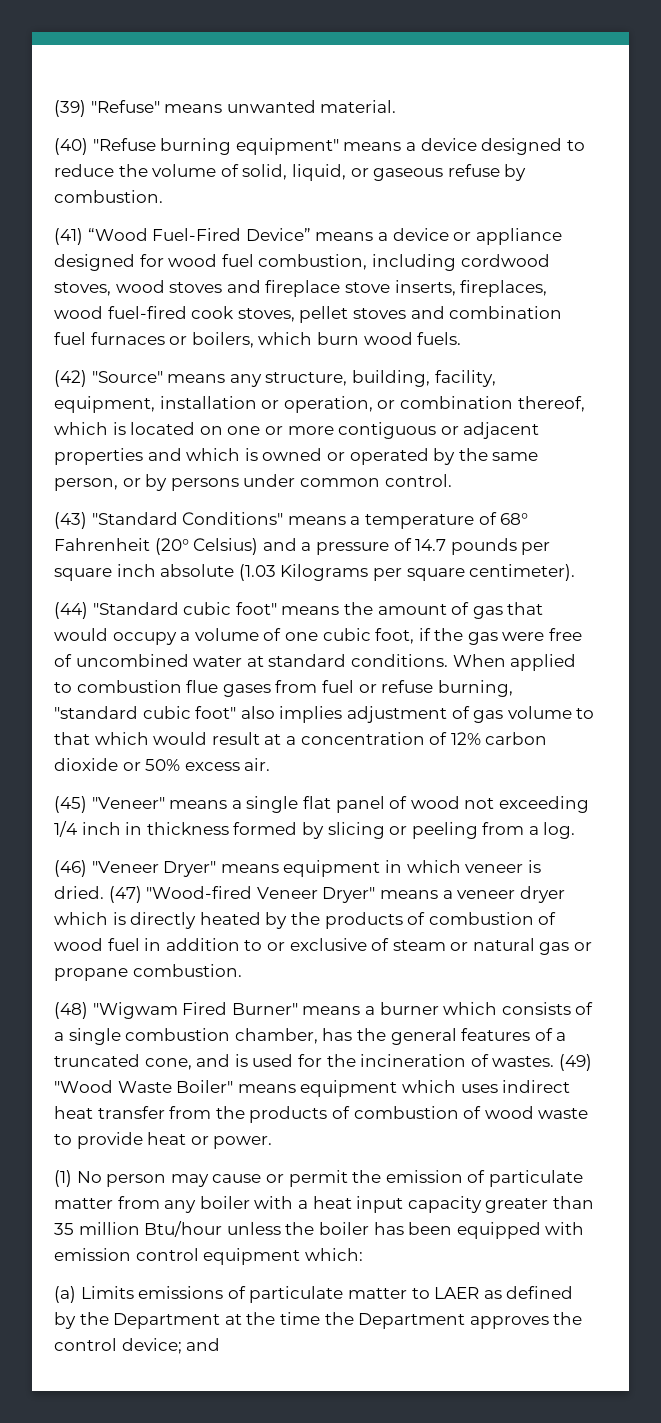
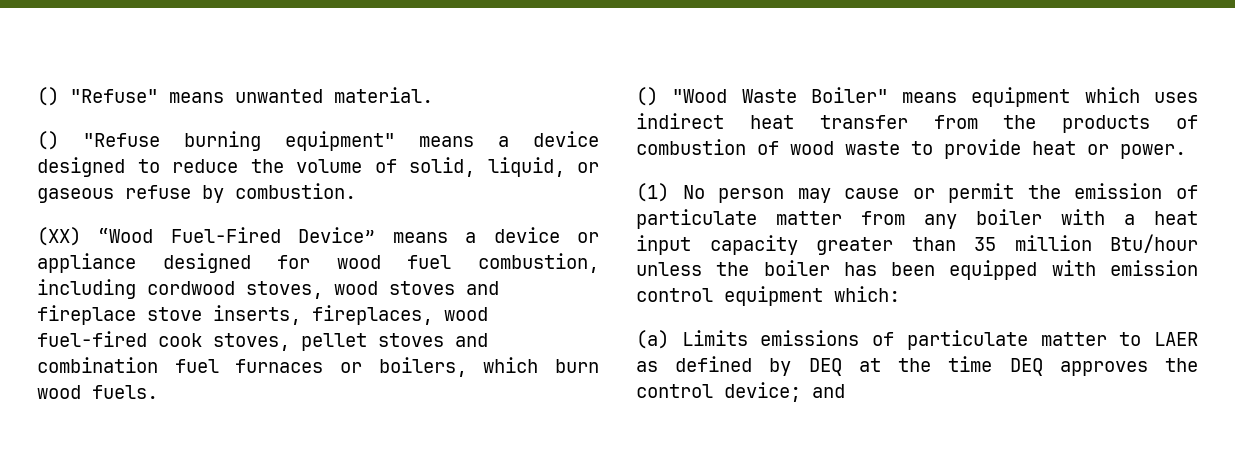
- (39) "Refuse" means unwanted material.
+ () "Refuse" means unwanted material.
- (40) "Refuse burning equipment" means a device designed to reduce the volume of solid, liquid, or gaseous refuse by combustion.
+ () "Refuse burning equipment" means a device designed to reduce the volume of solid, liquid, or gaseous refuse by combustion.
- (41) “Wood Fuel-Fired Device” means a device or appliance designed for wood fuel combustion, including cordwood stoves, wood stoves and fireplace stove inserts, fireplaces, wood fuel-fired cook stoves, pellet stoves and combination fuel furnaces or boilers, which burn wood fuels.
+ (XX) “Wood Fuel-Fired Device” means a device or appliance designed for wood fuel combustion, including cordwood stoves, wood stoves and fireplace stove inserts, fireplaces, wood fuel-fired cook stoves, pellet stoves and combination fuel furnaces or boilers, which burn wood fuels.
- (42) "Source" means any structure, building, facility, equipment, installation or operation, or combination thereof, which is located on one or more contiguous or adjacent properties and which is owned or operated by the same person, or by persons under common control.
- (43) "Standard Conditions" means a temperature of 68° Fahrenheit (20° Celsius) and a pressure of 14.7 pounds per square inch absolute (1.03 Kilograms per square centimeter).
- (44) "Standard cubic foot" means the amount of gas that would occupy a volume of one cubic foot, if the gas were free of uncombined water at standard conditions. When applied to combustion flue gases from fuel or refuse burning, "standard cubic foot" also implies adjustment of gas volume to that which would result at a concentration of 12% carbon dioxide or 50% excess air.
- (45) "Veneer" means a single flat panel of wood not exceeding 1/4 inch in thickness formed by slicing or peeling from a log.
- (46) "Veneer Dryer" means equipment in which veneer is dried. (47) "Wood-fired Veneer Dryer" means a veneer dryer which is directly heated by the products of combustion of wood fuel in addition to or exclusive of steam or natural gas or propane combustion.
- (48) "Wigwam Fired Burner" means a burner which consists of a single combustion chamber, has the general features of a truncated cone, and is used for the incineration of wastes. (49) "Wood Waste Boiler" means equipment which uses indirect heat transfer from the products of combustion of wood waste to provide heat or power.
+ () "Wood Waste Boiler" means equipment which uses indirect heat transfer from the products of combustion of wood waste to provide heat or power.
- (a) Limits emissions of particulate matter to LAER as defined by the Department at the time the Department approves the control device; and
+ (a) Limits emissions of particulate matter to LAER as defined by DEQ at the time DEQ approves the control device; and

